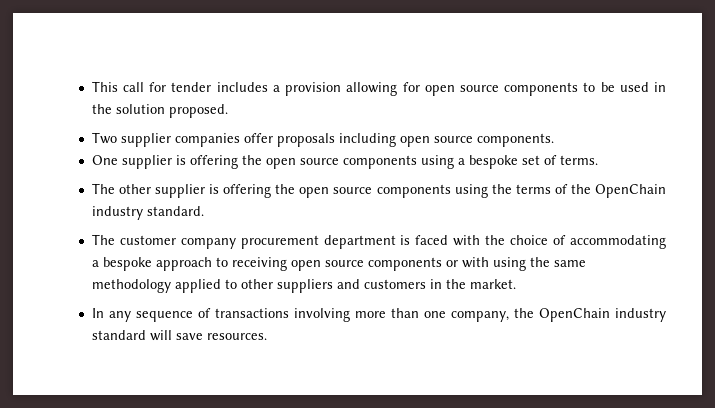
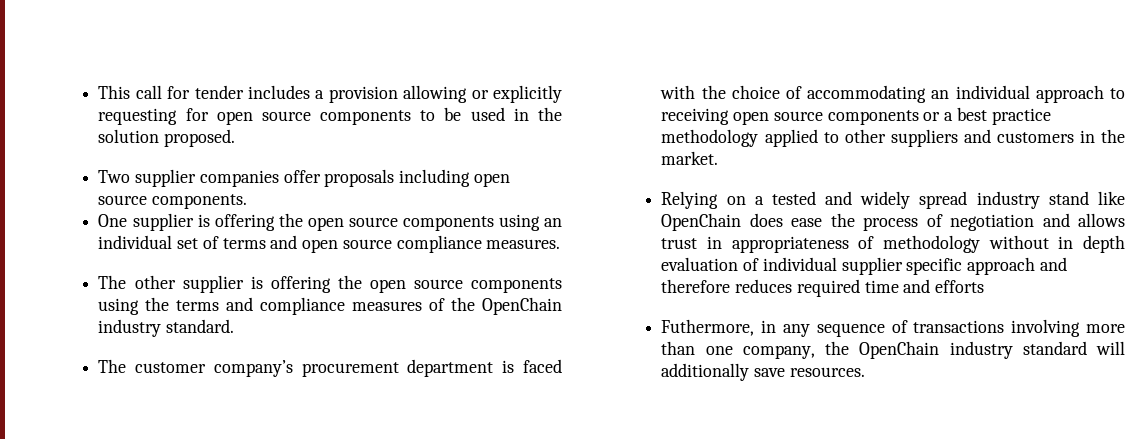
- This call for tender includes a provision allowing for open source components to be used in the solution proposed.
+ This call for tender includes a provision allowing or explicitly requesting for open source components to be used in the solution proposed.
- One supplier is offering the open source components using a bespoke set of terms.
+ One supplier is offering the open source components using an individual set of terms and open source compliance measures.
- The other supplier is offering the open source components using the terms of the OpenChain industry standard.
+ The other supplier is offering the open source components using the terms and compliance measures of the OpenChain industry standard.
- The customer company procurement department is faced with the choice of accommodating a bespoke approach to receiving open source components or with using the same methodology applied to other suppliers and customers in the market.
+ The customer company’s procurement department is faced with the choice of accommodating an individual approach to receiving open source components or a best practice methodology applied to other suppliers and customers in the market.
- In any sequence of transactions involving more than one company, the OpenChain industry standard will save resources.
+ Relying on a tested and widely spread industry stand like OpenChain does ease the process of negotiation and allows trust in appropriateness of methodology without in depth evaluation of individual supplier specific approach and therefore reduces required time and efforts
+ Futhermore, in any sequence of transactions involving more than one company, the OpenChain industry standard will additionally save resources.

